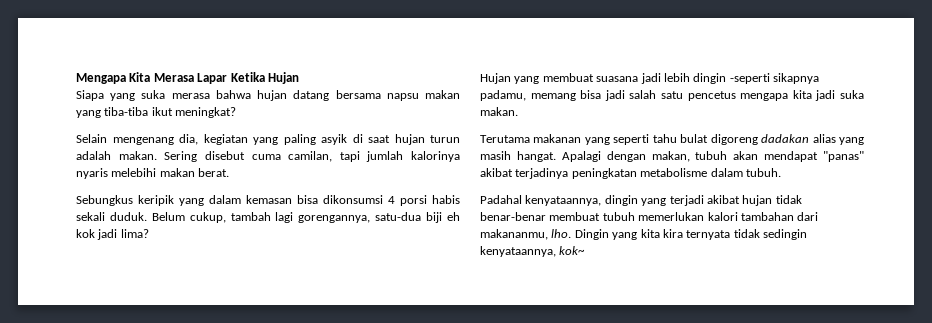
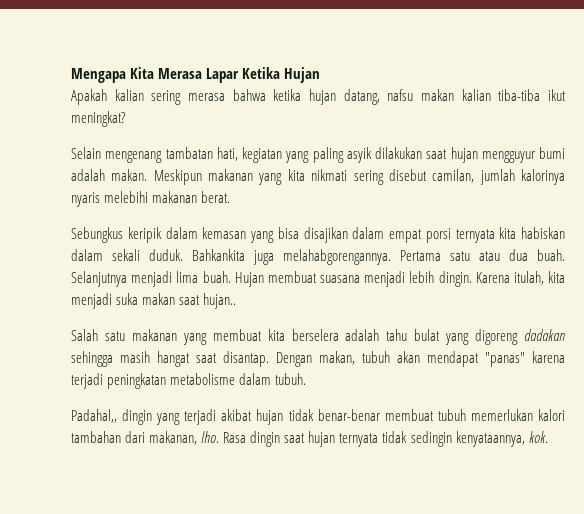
- Siapa yang suka merasa bahwa hujan datang bersama napsu makan yang tiba-tiba ikut meningkat?
+ Apakah kalian sering merasa bahwa ketika hujan datang, nafsu makan kalian tiba-tiba ikut meningkat?
- Selain mengenang dia, kegiatan yang paling asyik di saat hujan turun adalah makan. Sering disebut cuma camilan, tapi jumlah kalorinya nyaris melebihi makan berat.
+ Selain mengenang tambatan hati, kegiatan yang paling asyik dilakukan saat hujan mengguyur bumi adalah makan. Meskipun makanan yang kita nikmati sering disebut camilan, jumlah kalorinya nyaris melebihi makanan berat.
- Sebungkus keripik yang dalam kemasan bisa dikonsumsi 4 porsi habis sekali duduk. Belum cukup, tambah lagi gorengannya, satu-dua biji eh kok jadi lima?
- Hujan yang membuat suasana jadi lebih dingin -seperti sikapnya padamu, memang bisa jadi salah satu pencetus mengapa kita jadi suka makan.
- Terutama makanan yang seperti tahu bulat digoreng dadakan alias yang masih hangat. Apalagi dengan makan, tubuh akan mendapat "panas" akibat terjadinya peningkatan metabolisme dalam tubuh.
+ Sebungkus keripik dalam kemasan yang bisa disajikan dalam empat porsi ternyata kita habiskan dalam sekali duduk. Bahkankita juga melahabgorengannya. Pertama satu atau dua buah. Selanjutnya menjadi lima buah. Hujan membuat suasana menjadi lebih dingin. Karena itulah, kita menjadi suka makan saat hujan..
+ Salah satu makanan yang membuat kita berselera adalah tahu bulat yang digoreng dadakan sehingga masih hangat saat disantap. Dengan makan, tubuh akan mendapat "panas" karena terjadi peningkatan metabolisme dalam tubuh.
- Padahal kenyataannya, dingin yang terjadi akibat hujan tidak benar-benar membuat tubuh memerlukan kalori tambahan dari makananmu, lho. Dingin yang kita kira ternyata tidak sedingin kenyataannya, kok~
+ Padahal,, dingin yang terjadi akibat hujan tidak benar-benar membuat tubuh memerlukan kalori tambahan dari makanan, lho. Rasa dingin saat hujan ternyata tidak sedingin kenyataannya, kok.

